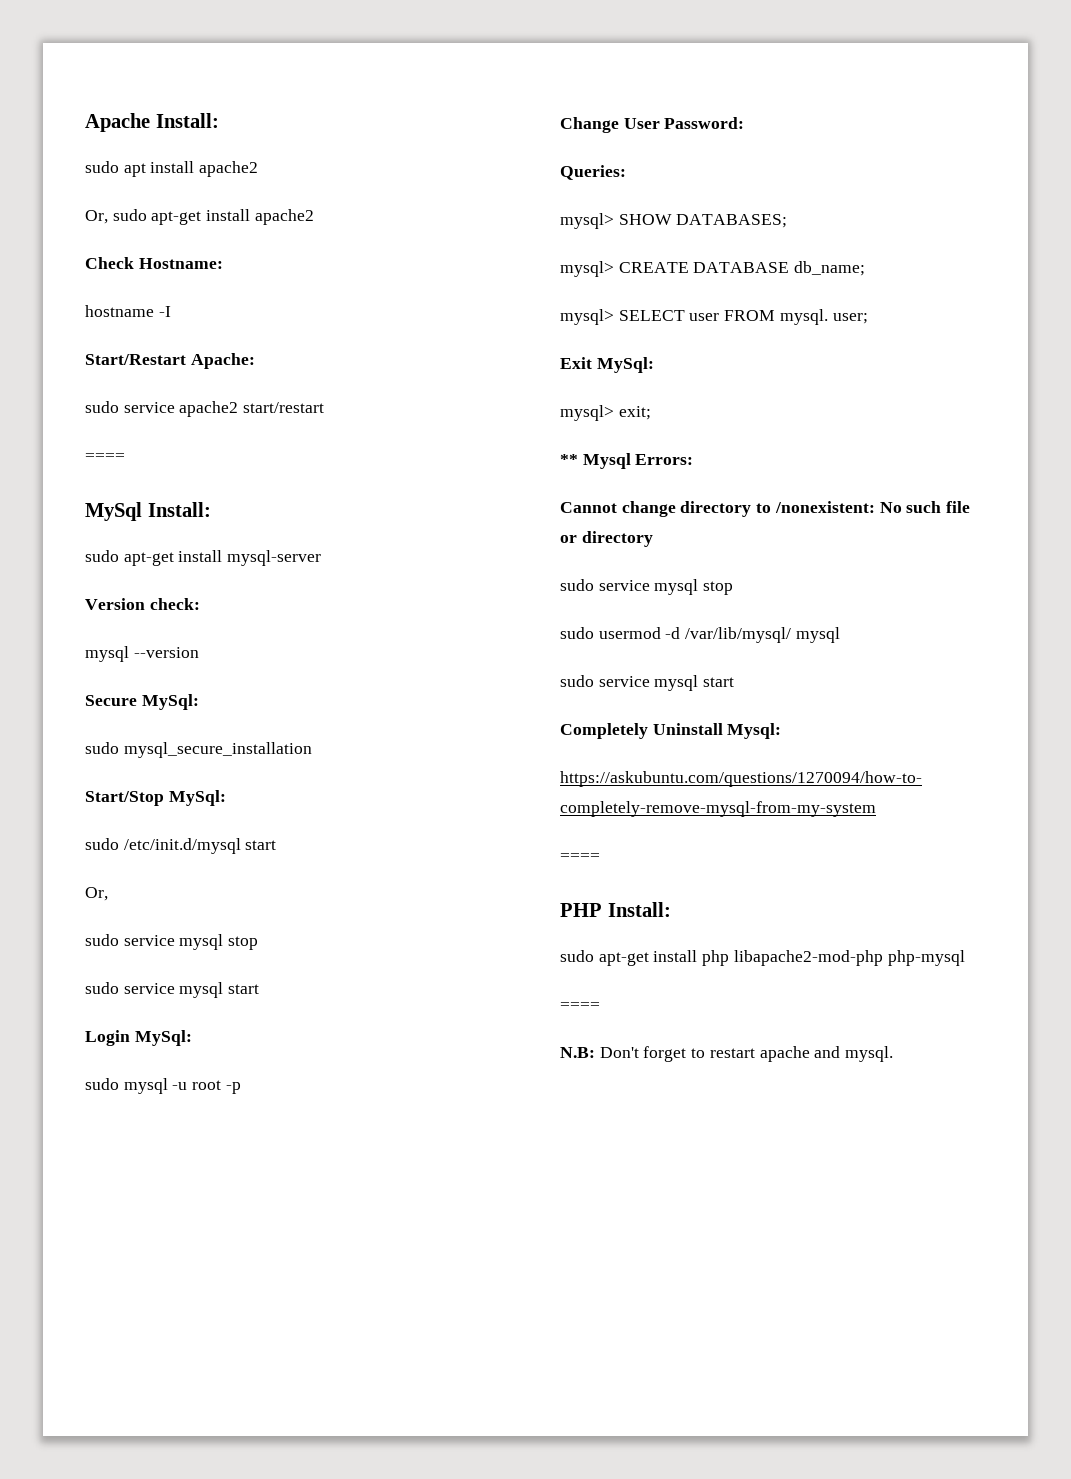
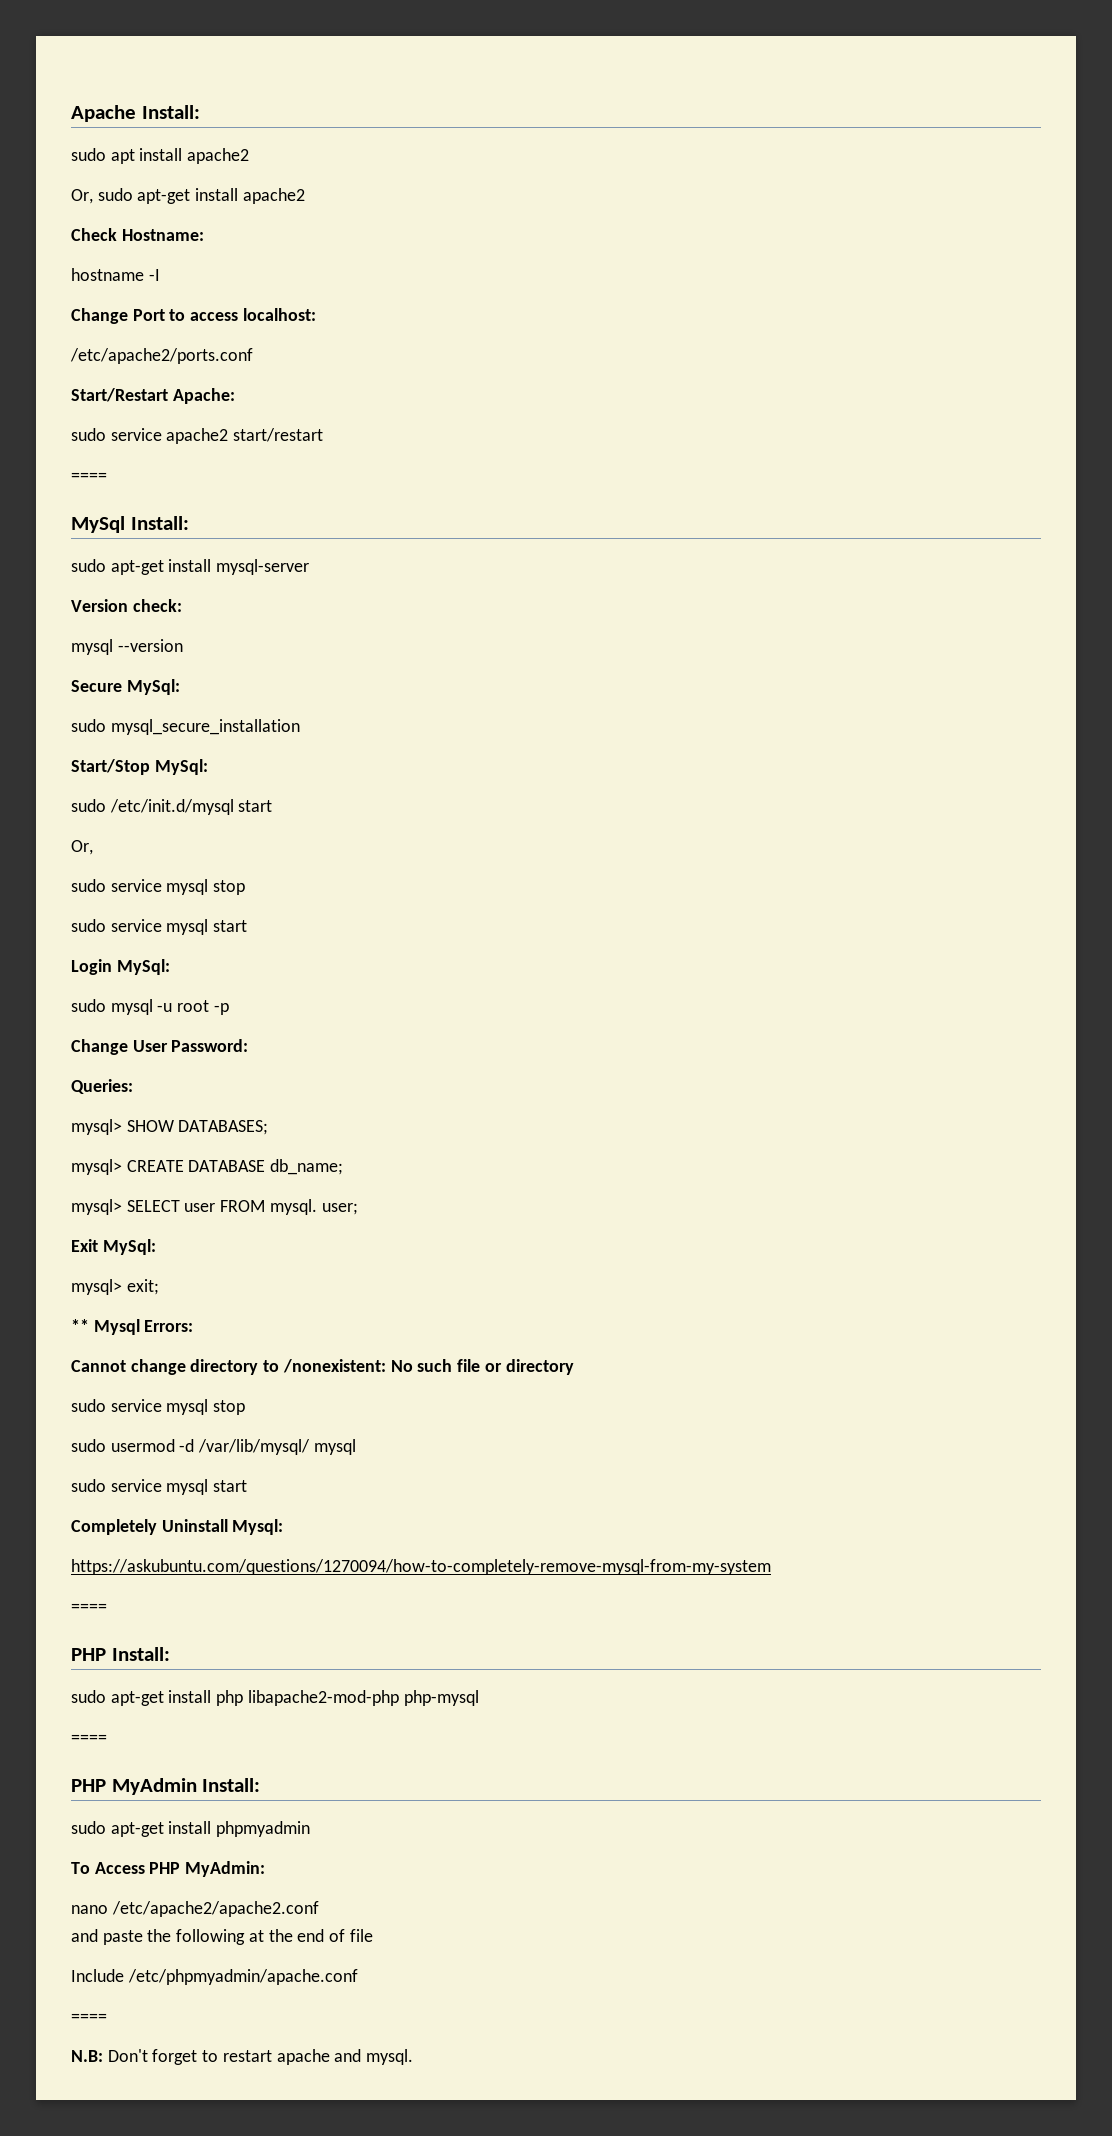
+ Change Port to access localhost:
+ /etc/apache2/ports.conf
+ PHP MyAdmin Install:
+ sudo apt-get install phpmyadmin
+ To Access PHP MyAdmin:
+ nano /etc/apache2/apache2.conf
+ and paste the following at the end of file
+ Include /etc/phpmyadmin/apache.conf
+ ====

